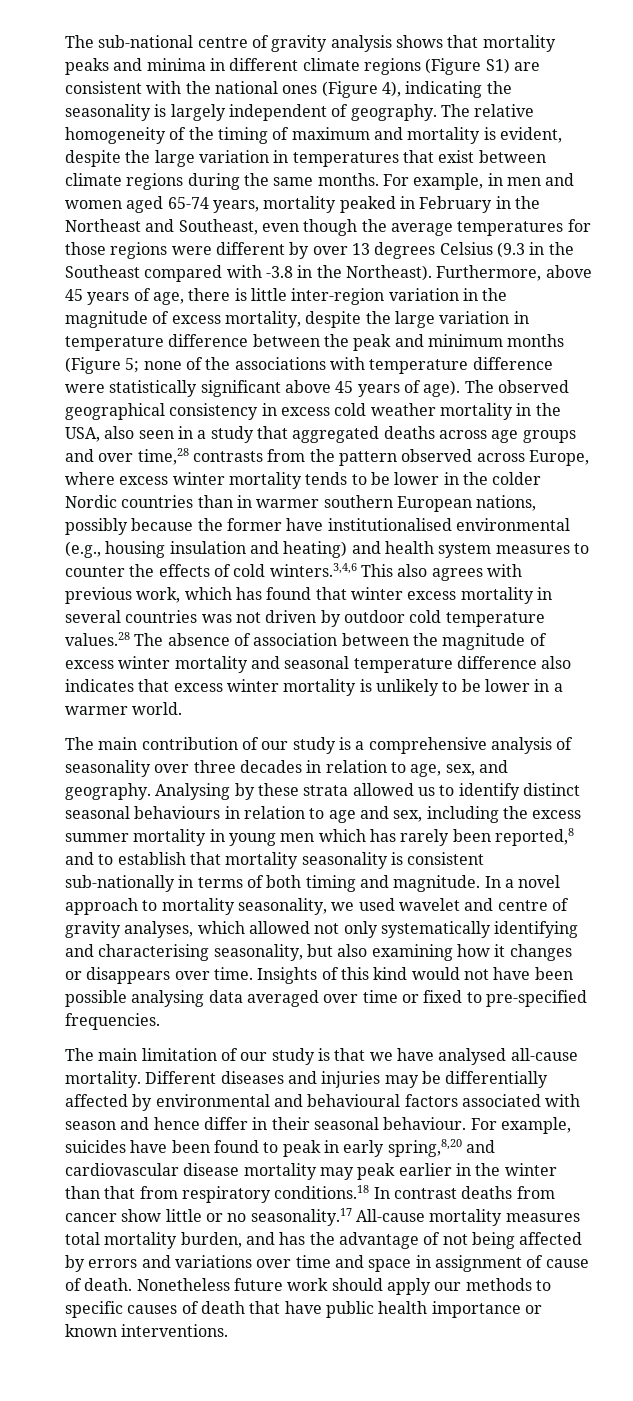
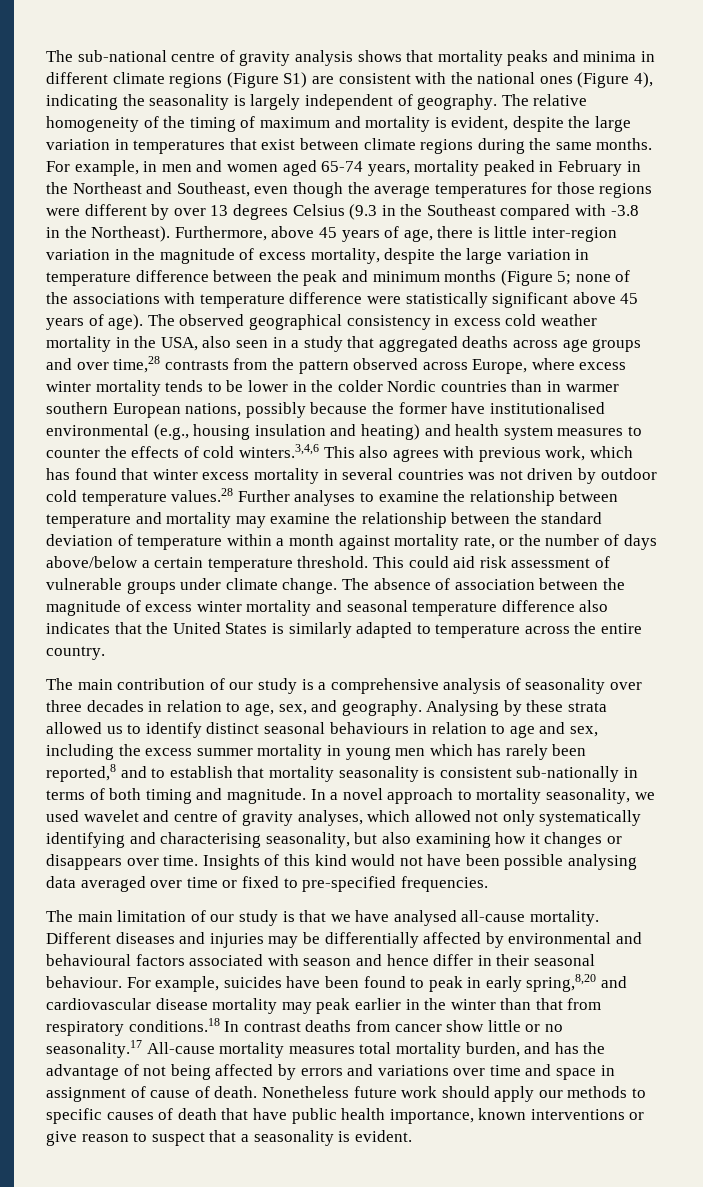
- The observed geographical consistency in excess cold weather mortality in the USA, also seen in a study that aggregated deaths across age groups and over time,28 contrasts from the pattern observed across Europe, where excess winter mortality tends to be lower in the colder Nordic countries than in warmer southern European nations, possibly because the former have institutionalised environmental (e.g., housing insulation and heating) and health system measures to counter the effects of cold winters.3,4,6 This also agrees with previous work, which has found that winter excess mortality in several countries was not driven by outdoor cold temperature values.28 The absence of association between the magnitude of excess winter mortality and seasonal temperature difference also indicates that excess winter mortality is unlikely to be lower in a warmer world.
+ The observed geographical consistency in excess cold weather mortality in the USA, also seen in a study that aggregated deaths across age groups and over time,28 contrasts from the pattern observed across Europe, where excess winter mortality tends to be lower in the colder Nordic countries than in warmer southern European nations, possibly because the former have institutionalised environmental (e.g., housing insulation and heating) and health system measures to counter the effects of cold winters.3,4,6 This also agrees with previous work, which has found that winter excess mortality in several countries was not driven by outdoor cold temperature values.28 Further analyses to examine the relationship between temperature and mortality may examine the relationship between the standard deviation of temperature within a month against mortality rate, or the number of days above/below a certain temperature threshold. This could aid risk assessment of vulnerable groups under climate change. The absence of association between the magnitude of excess winter mortality and seasonal temperature difference also indicates that the United States is similarly adapted to temperature across the entire country.
- Nonetheless future work should apply our methods to specific causes of death that have public health importance or known interventions.
+ Nonetheless future work should apply our methods to specific causes of death that have public health importance, known interventions or give reason to suspect that a seasonality is evident.

